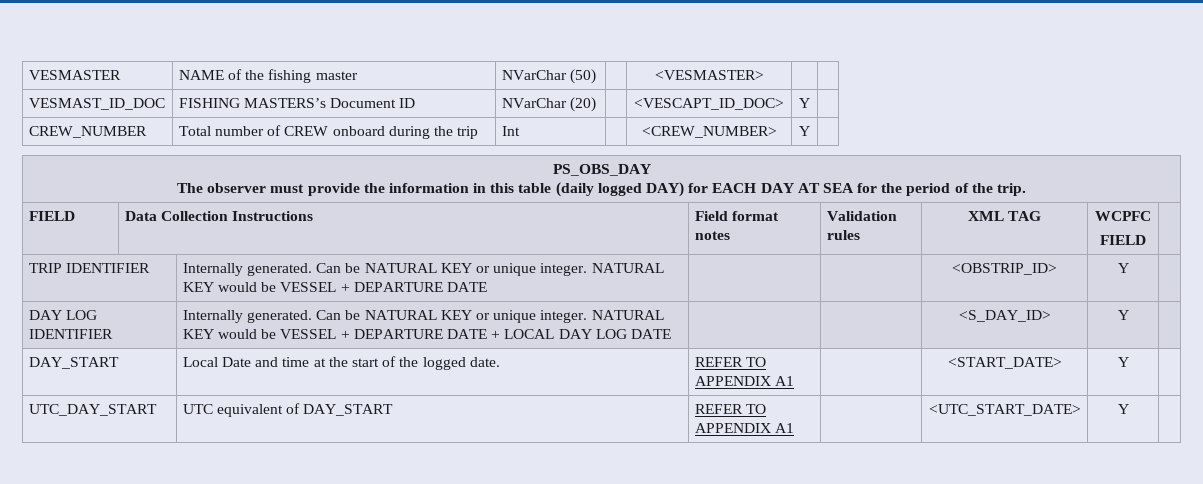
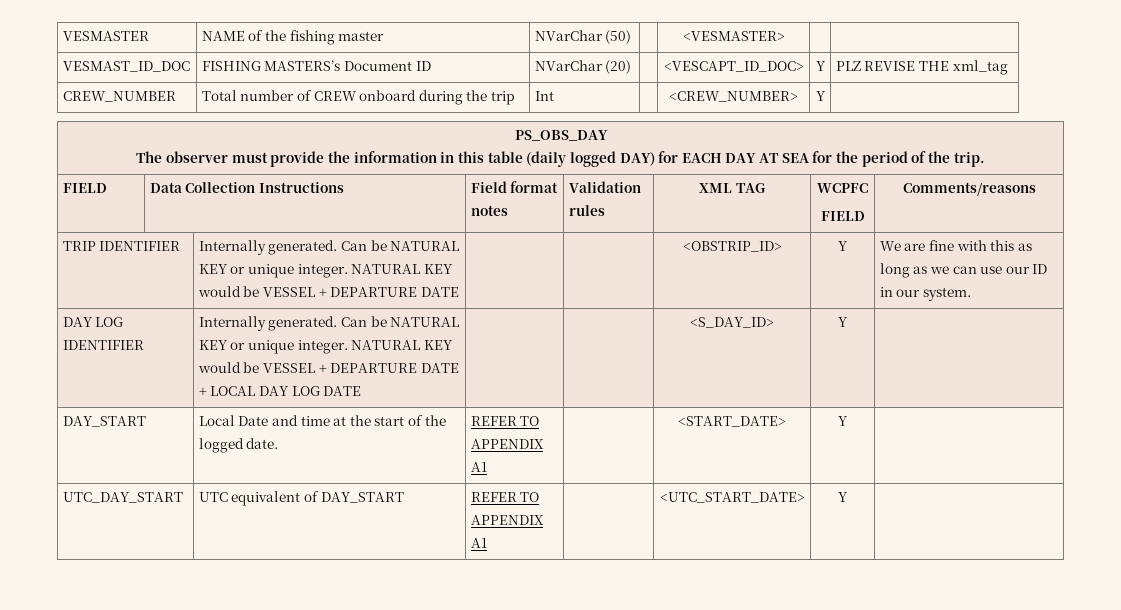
- VESMAST_ID_DOC | FISHING MASTERS’s Document ID | NVarChar (20) | | <VESCAPT_ID_DOC> | Y |
+ VESMAST_ID_DOC | FISHING MASTERS’s Document ID | NVarChar (20) | | <VESCAPT_ID_DOC> | Y | PLZ REVISE THE xml_tag
  FIELD | Data Collection Instructions | Field format notes | Validation rules | XML TAG | WCPFC
- FIELD |
+ FIELD | Comments/reasons
- TRIP IDENTIFIER | Internally generated. Can be NATURAL KEY or unique integer. NATURAL KEY would be VESSEL + DEPARTURE DATE | | | <OBSTRIP_ID> | Y |
+ TRIP IDENTIFIER | Internally generated. Can be NATURAL KEY or unique integer. NATURAL KEY would be VESSEL + DEPARTURE DATE | | | <OBSTRIP_ID> | Y | We are fine with this as long as we can use our ID in our system.

